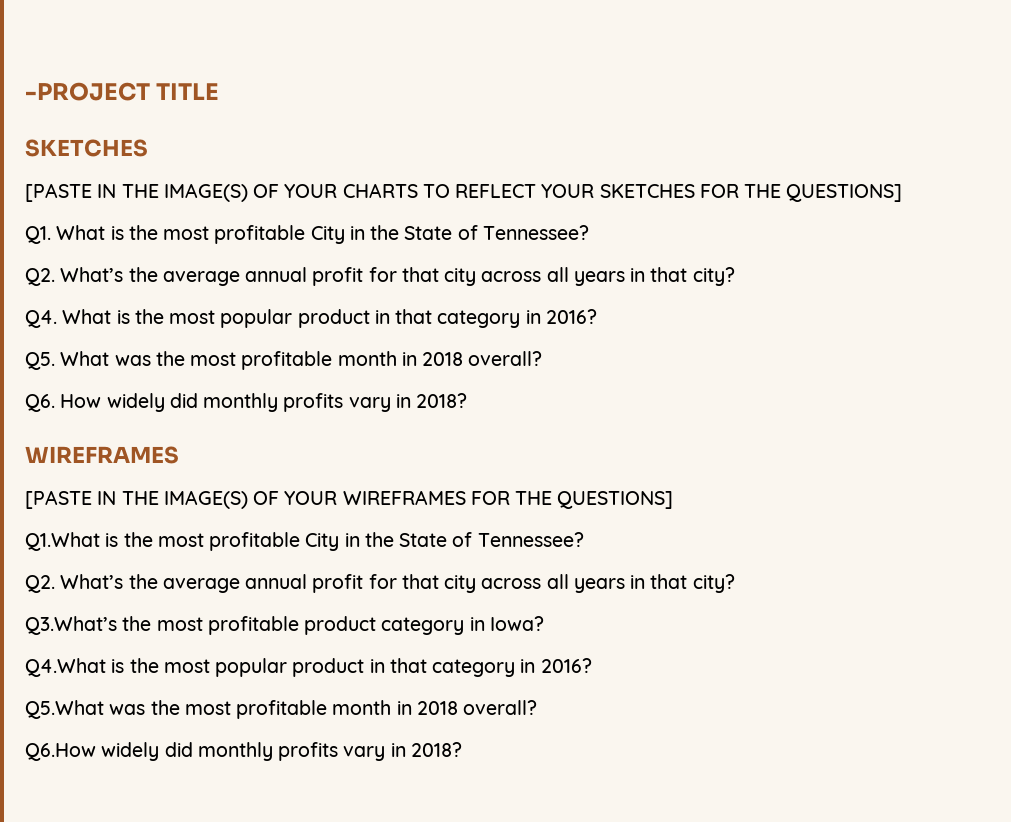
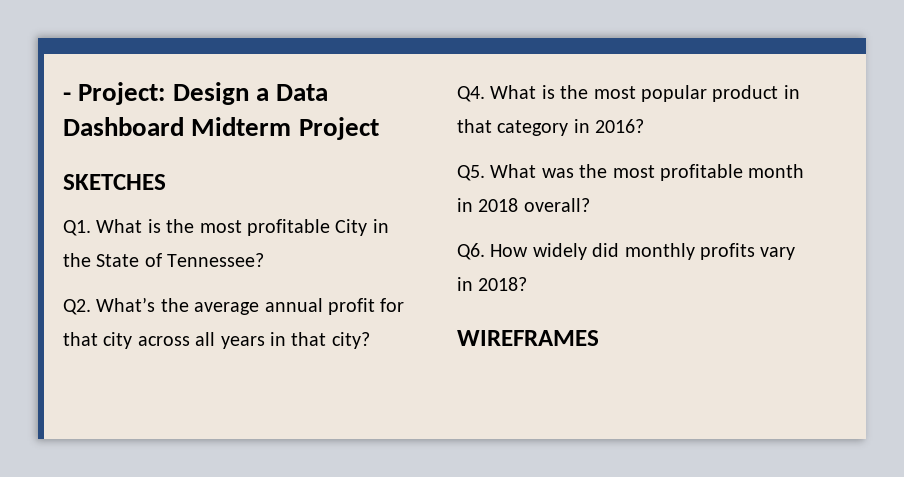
- -PROJECT TITLE
+ - Project: Design a Data Dashboard Midterm Project
  SKETCHES
- [PASTE IN THE IMAGE(S) OF YOUR CHARTS TO REFLECT YOUR SKETCHES FOR THE QUESTIONS]
- [PASTE IN THE IMAGE(S) OF YOUR WIREFRAMES FOR THE QUESTIONS]
- Q1.What is the most profitable City in the State of Tennessee?
- Q2. What’s the average annual profit for that city across all years in that city?
- Q3.What’s the most profitable product category in Iowa?
- Q4.What is the most popular product in that category in 2016?
- Q5.What was the most profitable month in 2018 overall?
- Q6.How widely did monthly profits vary in 2018?

